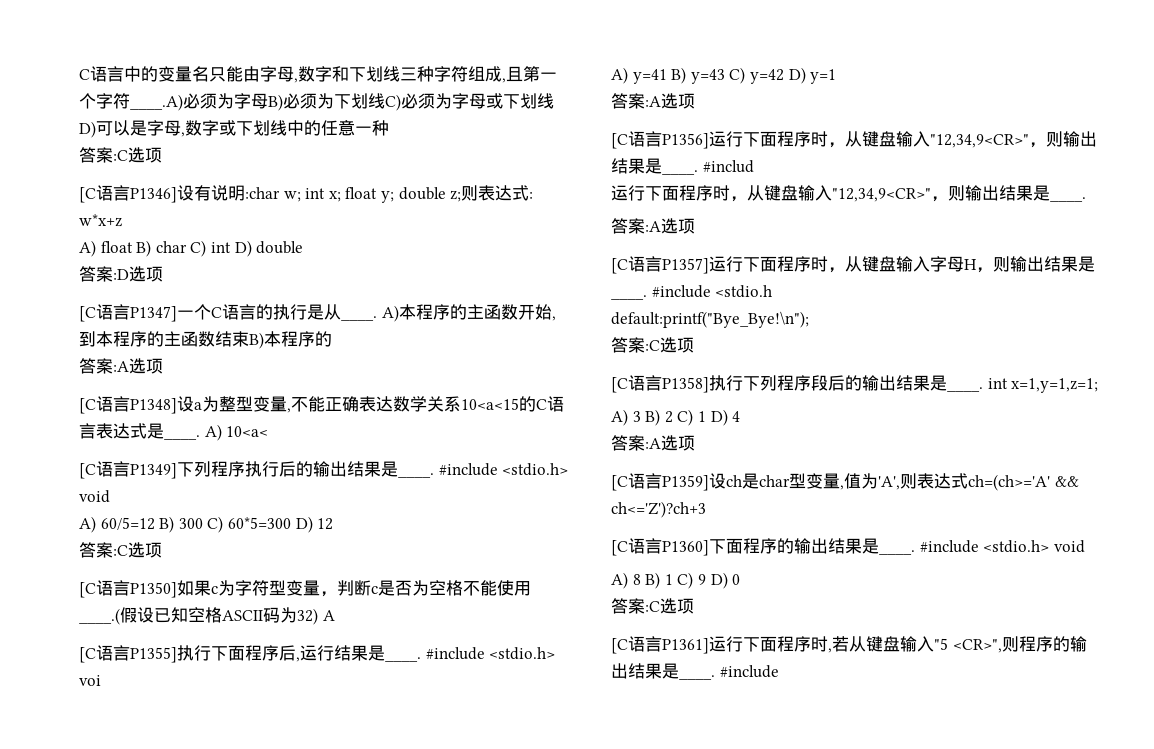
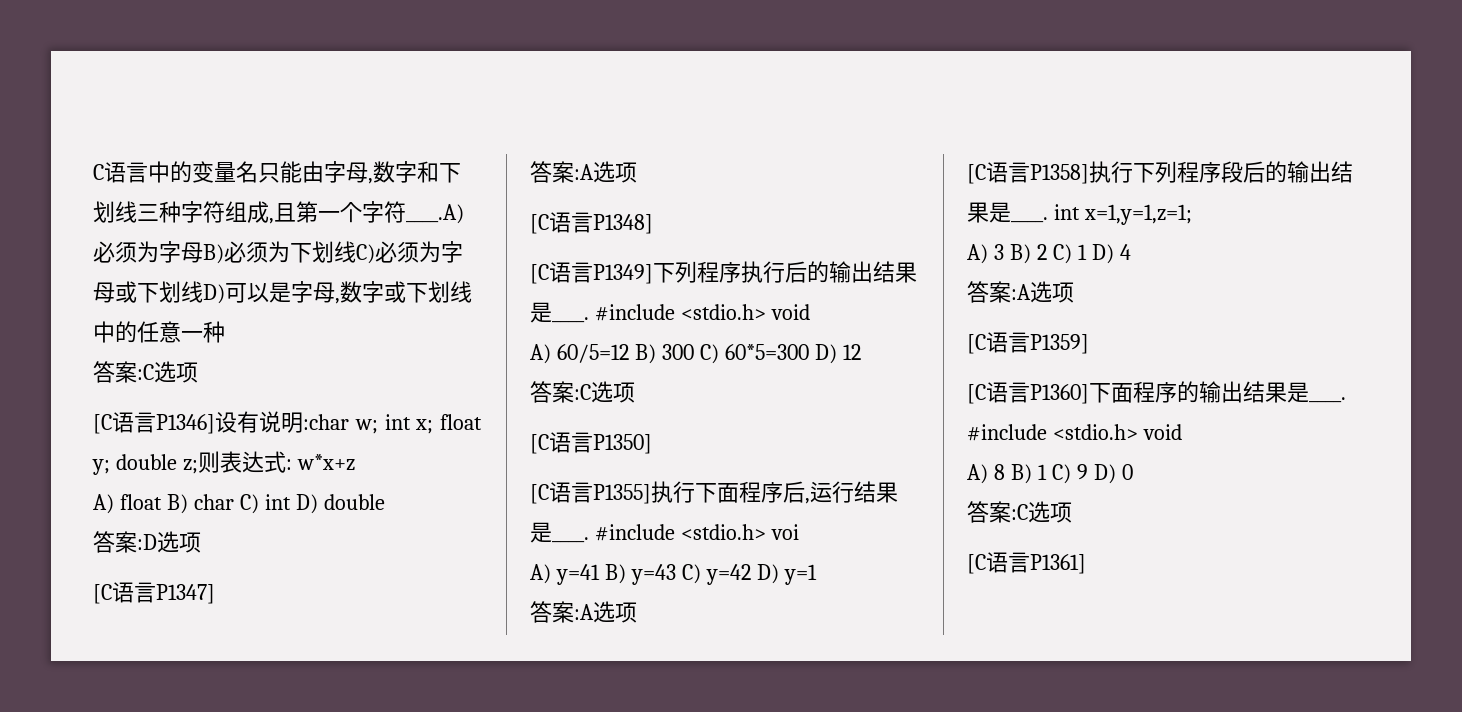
- [C语言P1347]一个C语言的执行是从____. A)本程序的主函数开始,到本程序的主函数结束B)本程序的
+ [C语言P1347]
- [C语言P1348]设a为整型变量,不能正确表达数学关系10<a<15的C语言表达式是____. A) 10<a<
+ [C语言P1348]
- [C语言P1350]如果c为字符型变量，判断c是否为空格不能使用____.(假设已知空格ASCII码为32) A
+ [C语言P1350]
- [C语言P1356]运行下面程序时，从键盘输入"12,34,9<CR>"，则输出结果是____. #includ
- 运行下面程序时，从键盘输入"12,34,9<CR>"，则输出结果是____.
- 答案:A选项
- [C语言P1357]运行下面程序时，从键盘输入字母H，则输出结果是____. #include <stdio.h
- default:printf("Bye_Bye!\n");
- 答案:C选项
- [C语言P1359]设ch是char型变量,值为'A',则表达式ch=(ch>='A' && ch<='Z')?ch+3
+ [C语言P1359]
- [C语言P1361]运行下面程序时,若从键盘输入"5 <CR>",则程序的输出结果是____. #include
+ [C语言P1361]

